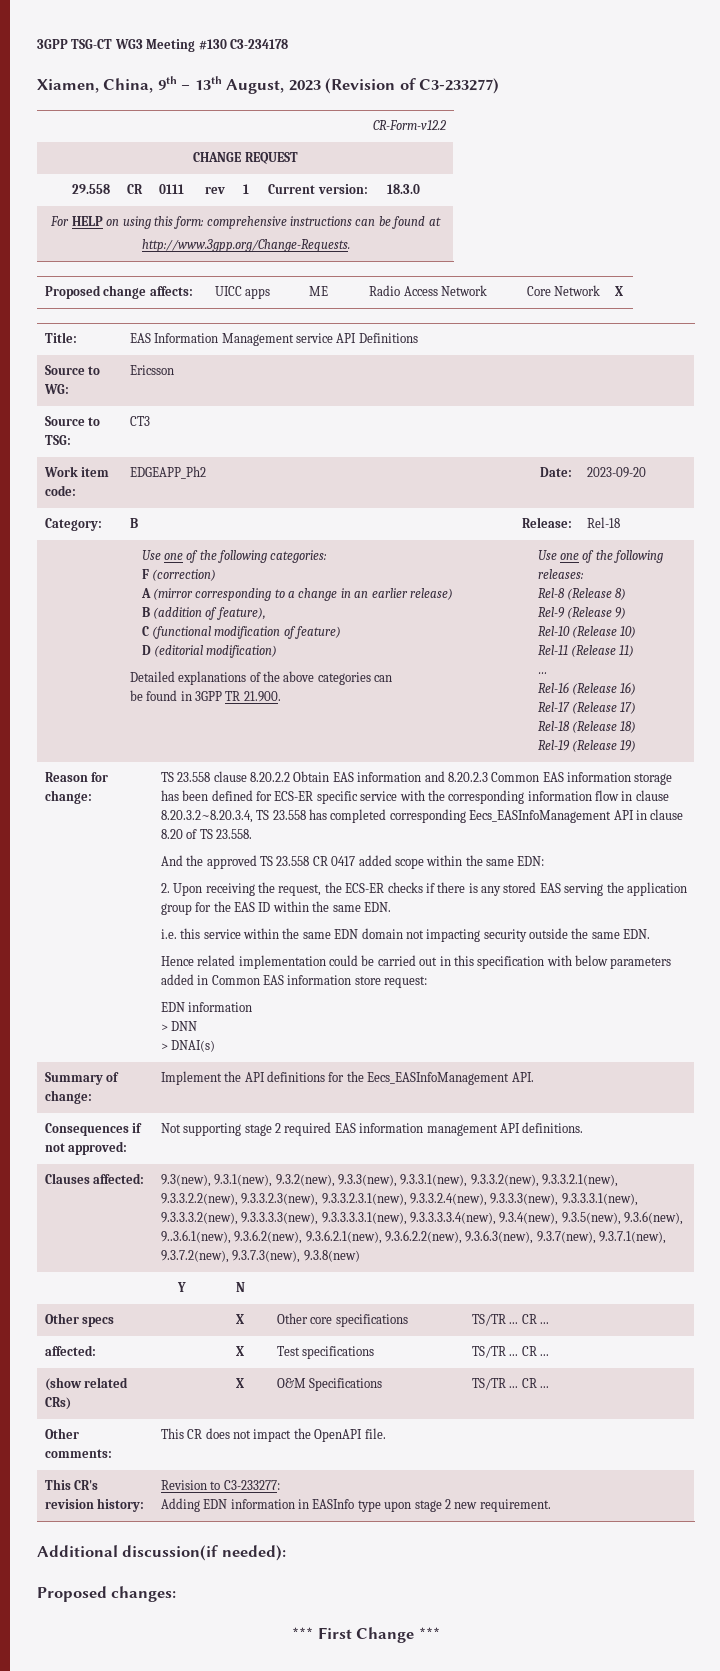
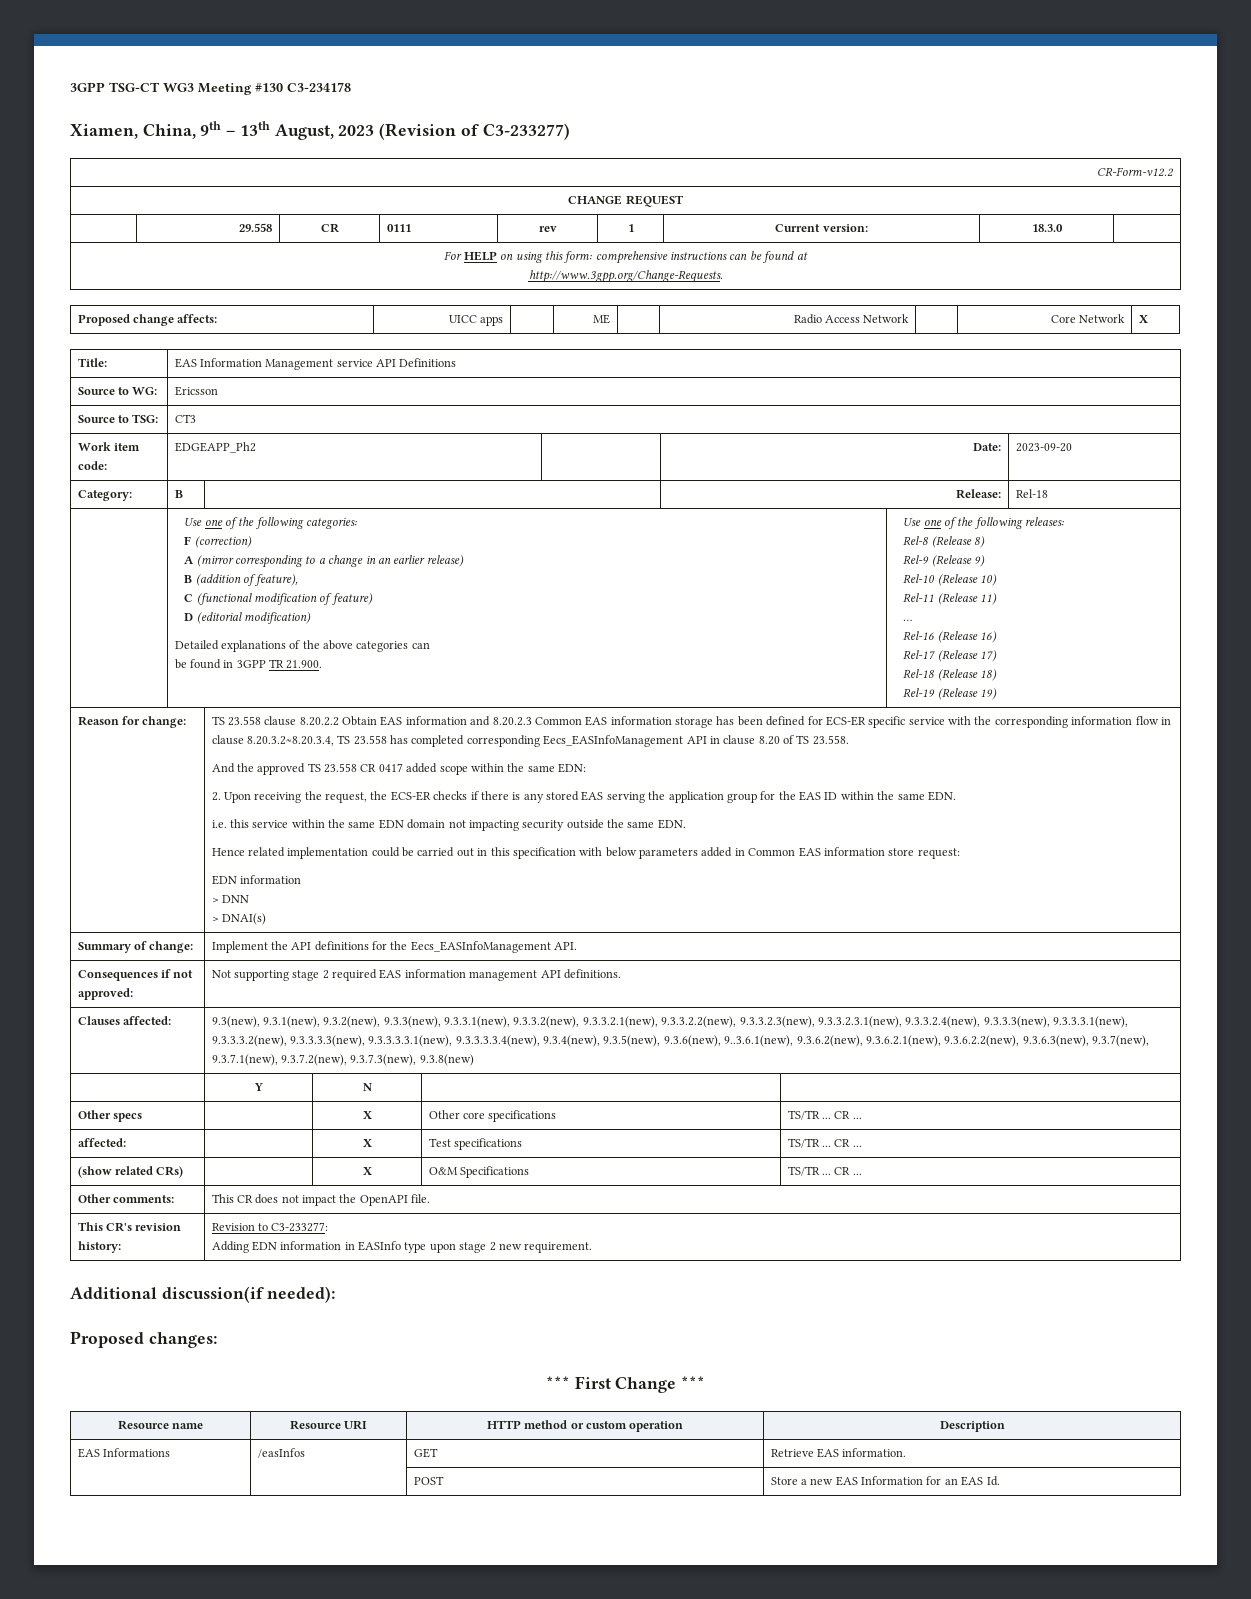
+ Resource name | Resource URI | HTTP method or custom operation | Description
+ EAS Informations | /easInfos | GET | Retrieve EAS information.
+ | | POST | Store a new EAS Information for an EAS Id.

